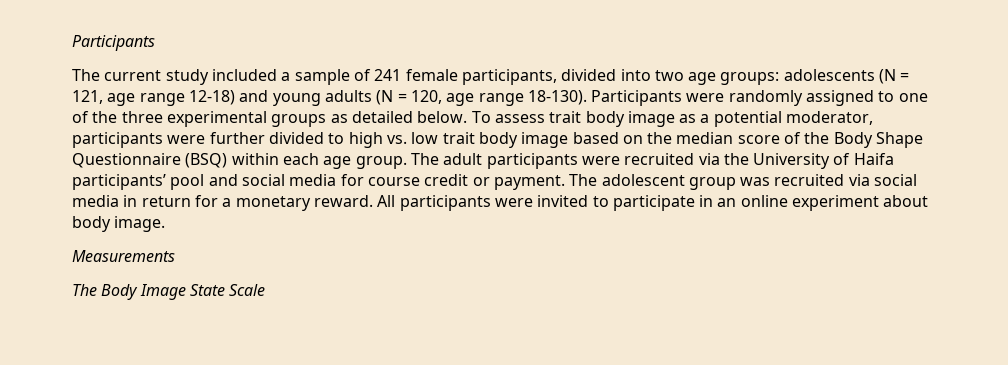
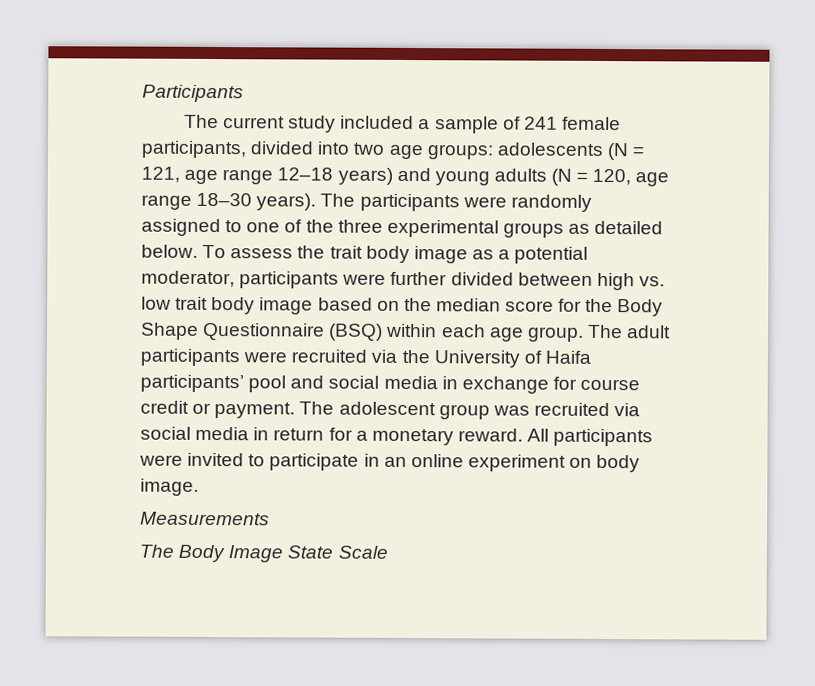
- The current study included a sample of 241 female participants, divided into two age groups: adolescents (N = 121, age range 12-18) and young adults (N = 120, age range 18-130). Participants were randomly assigned to one of the three experimental groups as detailed below.
+ The current study included a sample of 241 female participants, divided into two age groups: adolescents (N = 121, age range 12–18 years) and young adults (N = 120, age range 18–30 years). The participants were randomly assigned to one of the three experimental groups as detailed below.
- To assess trait body image as a potential moderator, participants were further divided to high vs. low trait body image based on the median score of the Body Shape Questionnaire (BSQ) within each age group.
+ To assess the trait body image as a potential moderator, participants were further divided between high vs. low trait body image based on the median score for the Body Shape Questionnaire (BSQ) within each age group.
- The adult participants were recruited via the University of Haifa participants’ pool and social media for course credit or payment.
+ The adult participants were recruited via the University of Haifa participants’ pool and social media in exchange for course credit or payment.
- All participants were invited to participate in an online experiment about body image.
+ All participants were invited to participate in an online experiment on body image.

